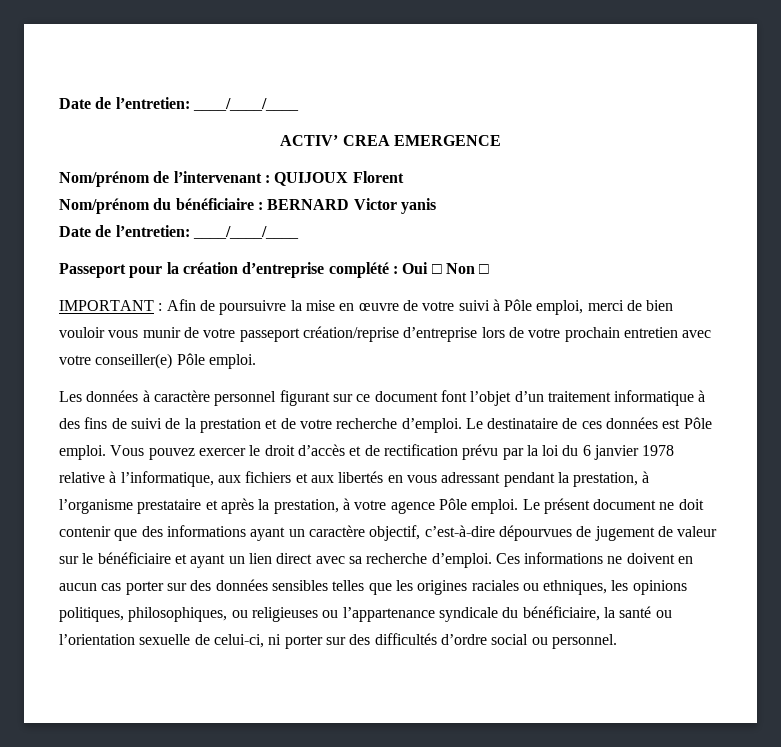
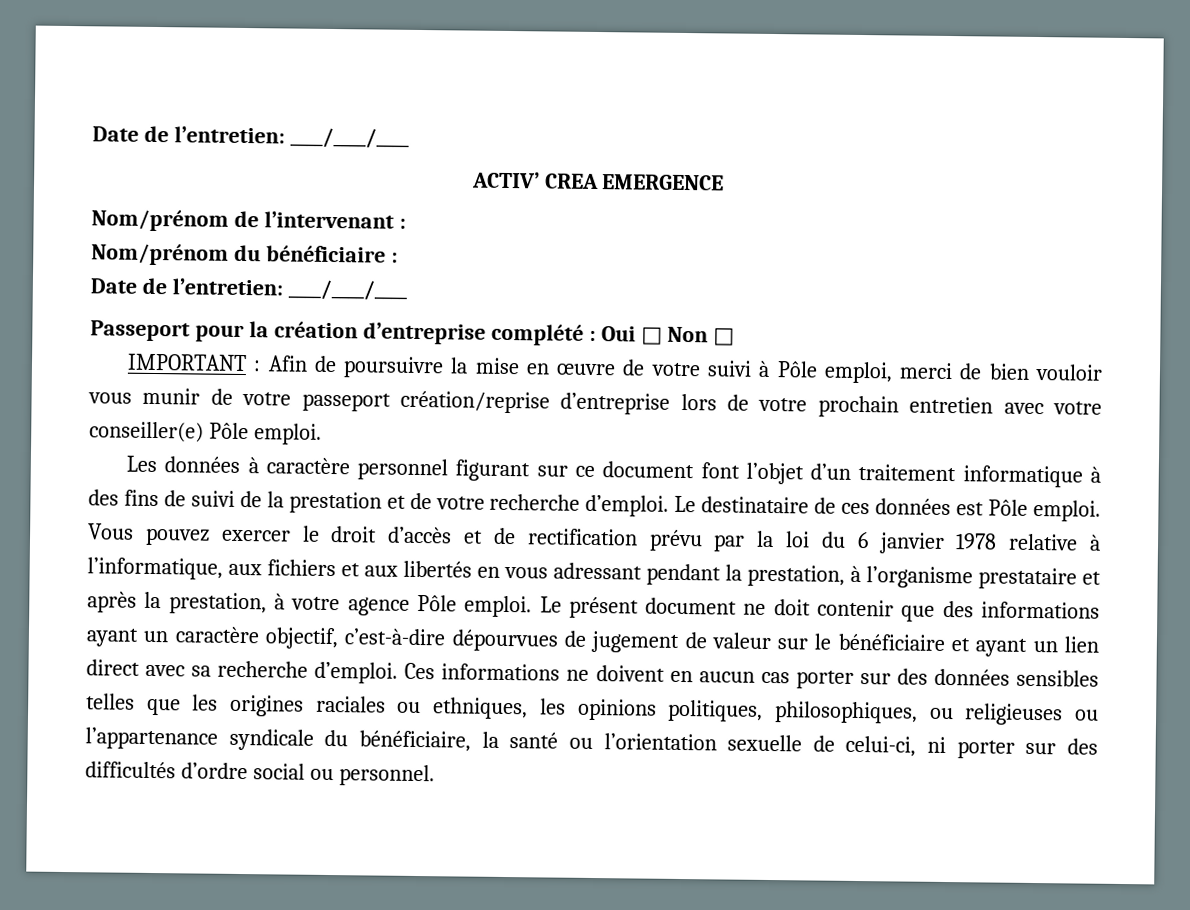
- Nom/prénom de l’intervenant : QUIJOUX Florent
+ Nom/prénom de l’intervenant :
- Nom/prénom du bénéficiaire : BERNARD Victor yanis
+ Nom/prénom du bénéficiaire :

